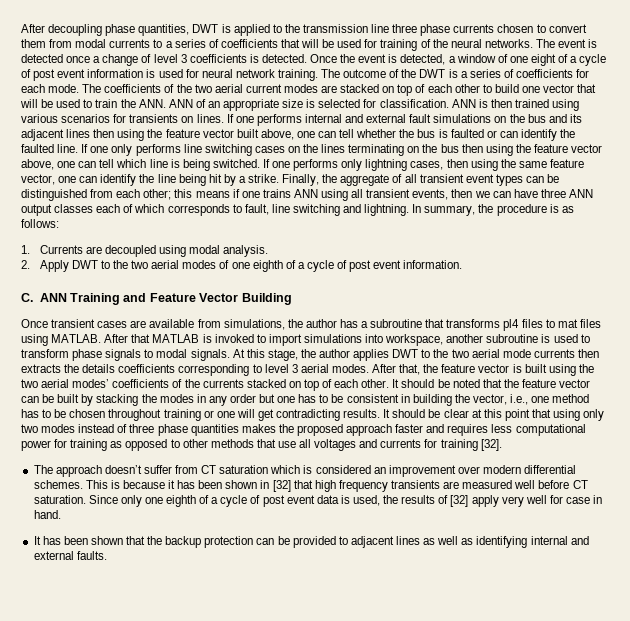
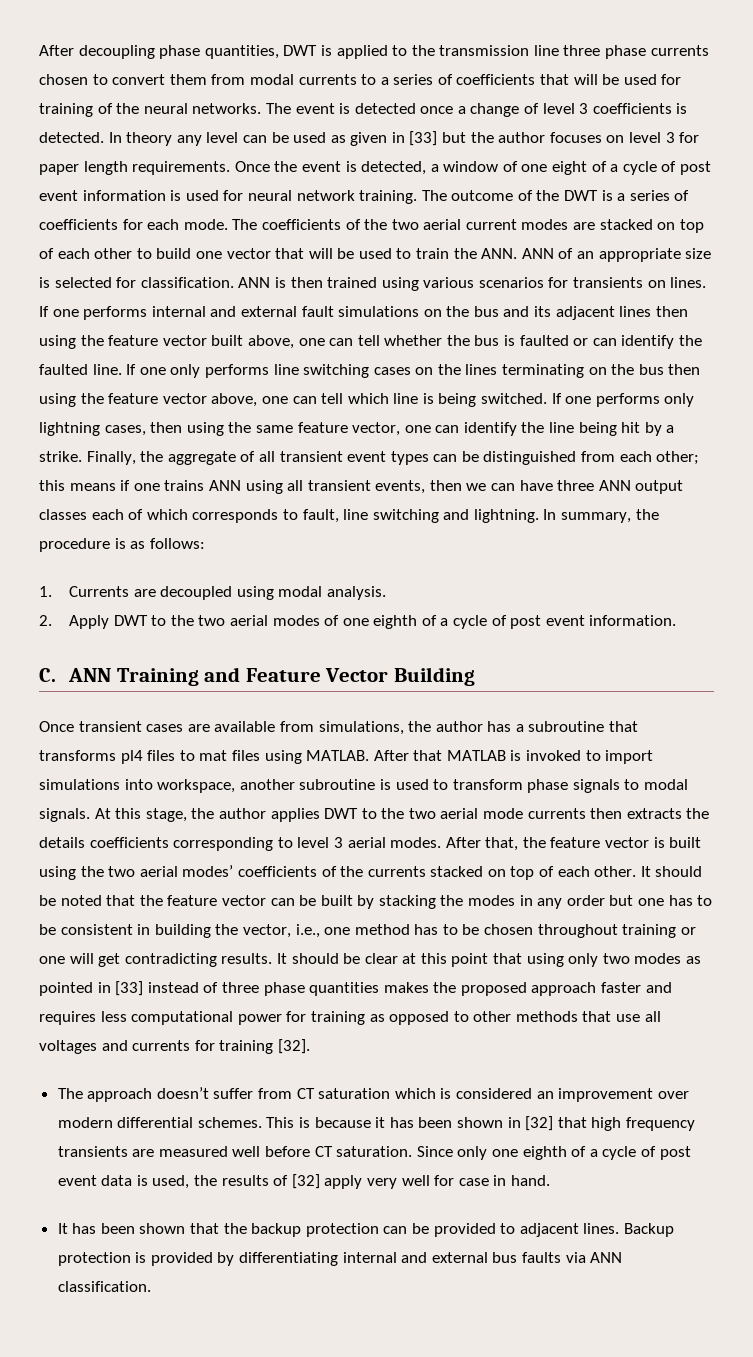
+ In theory any level can be used as given in [33] but the author focuses on level 3 for paper length requirements.
- It should be clear at this point that using only two modes instead of three phase quantities makes the proposed approach faster and requires less computational power for training as opposed to other methods that use all voltages and currents for training [32].
+ It should be clear at this point that using only two modes as pointed in [33] instead of three phase quantities makes the proposed approach faster and requires less computational power for training as opposed to other methods that use all voltages and currents for training [32].
- It has been shown that the backup protection can be provided to adjacent lines as well as identifying internal and external faults.
+ It has been shown that the backup protection can be provided to adjacent lines. Backup protection is provided by differentiating internal and external bus faults via ANN classification.

